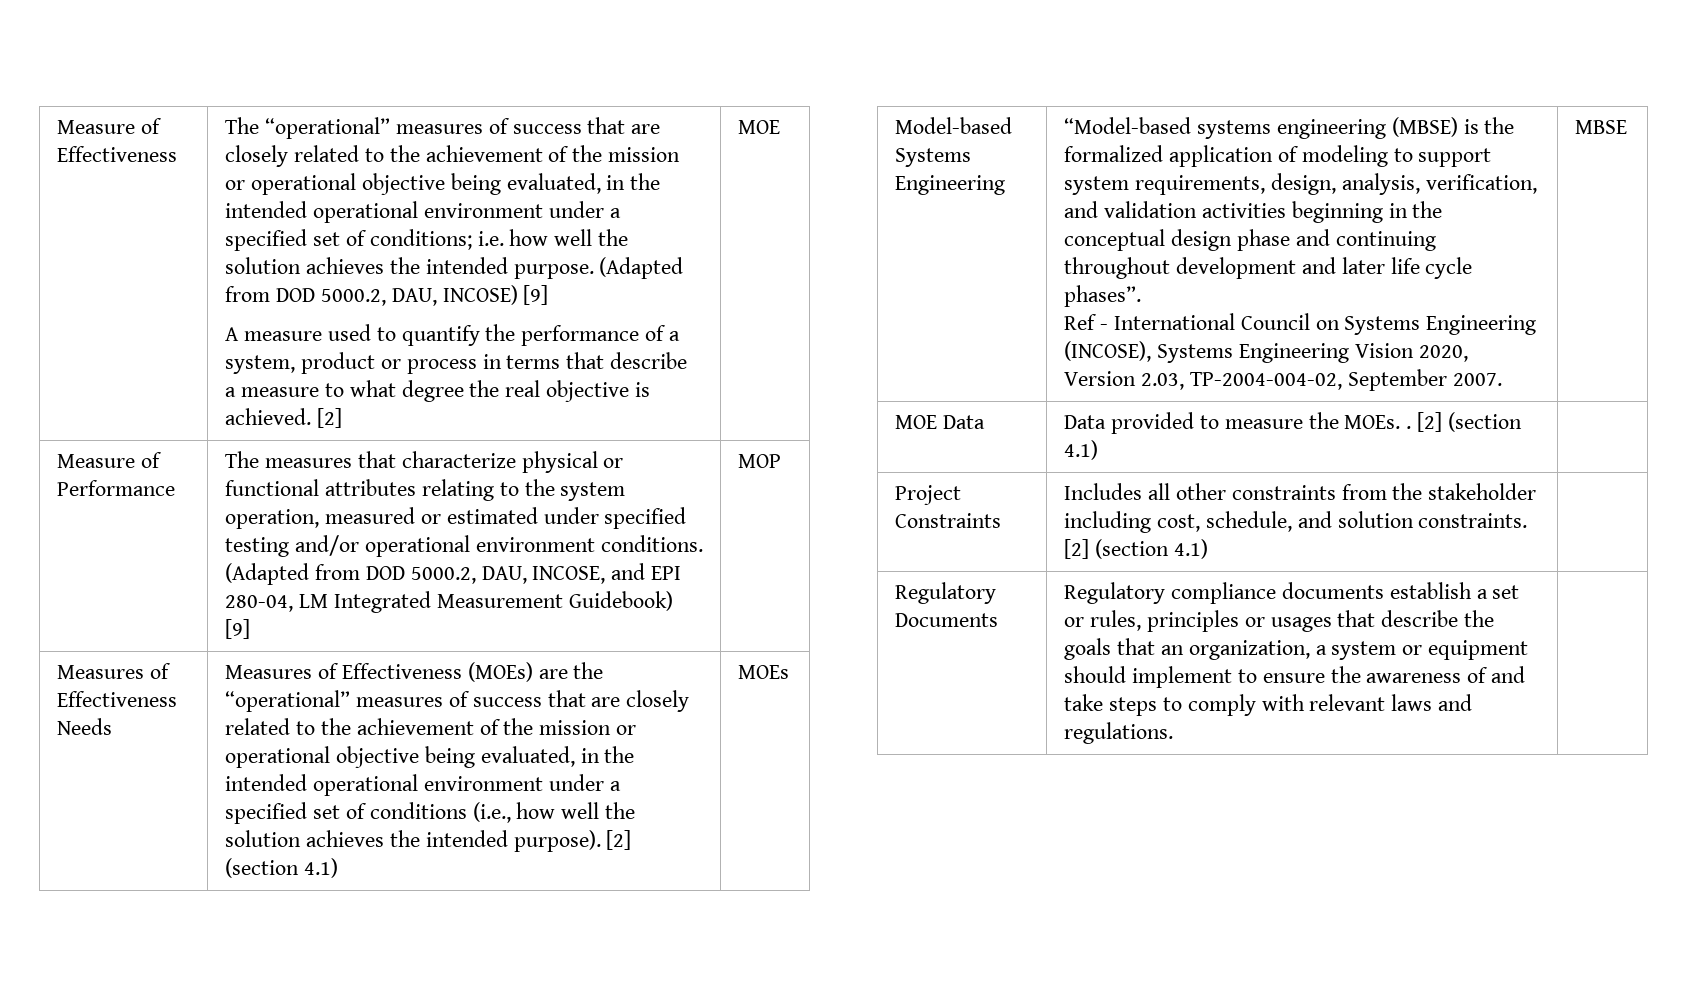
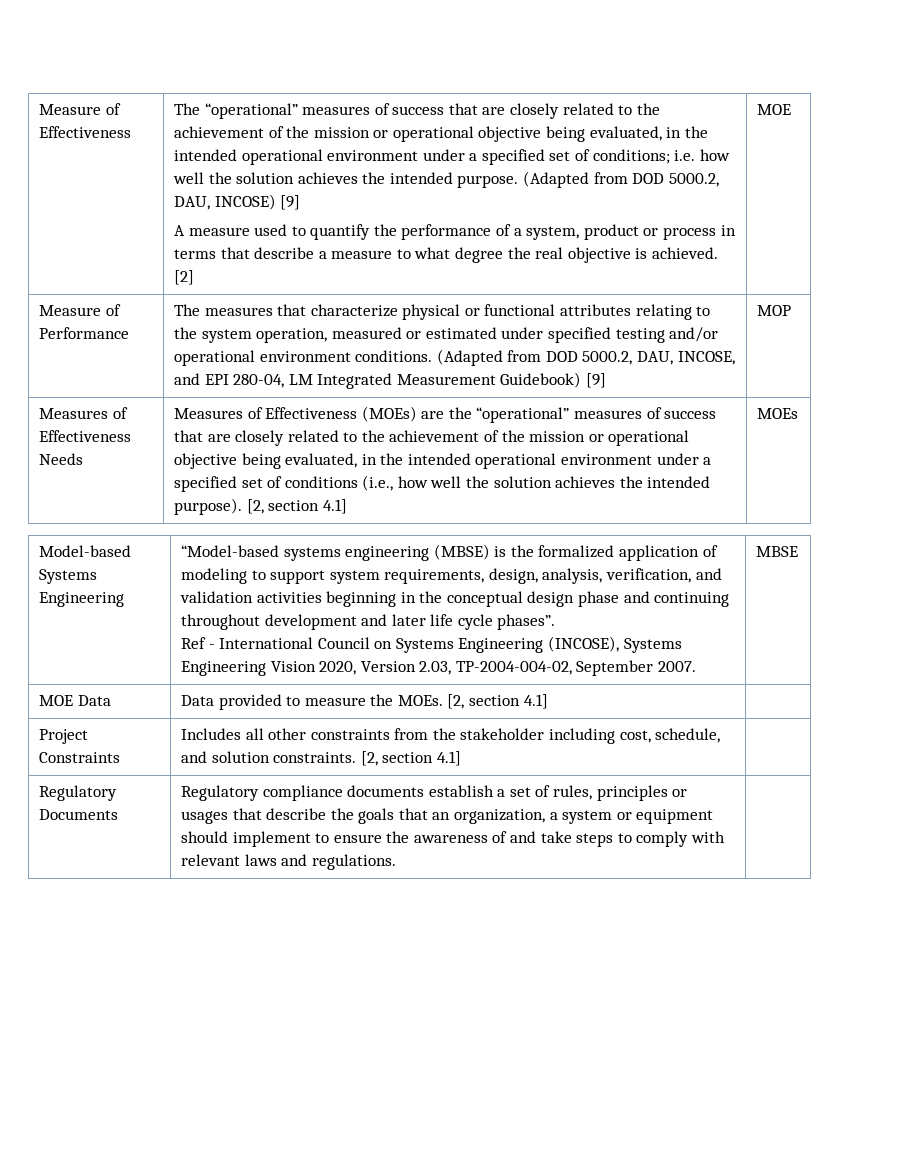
- Measures of Effectiveness (MOEs) are the “operational” measures of success that are closely related to the achievement of the mission or operational objective being evaluated, in the intended operational environment under a specified set of conditions (i.e., how well the solution achieves the intended purpose). [2] (section 4.1)
+ Measures of Effectiveness (MOEs) are the “operational” measures of success that are closely related to the achievement of the mission or operational objective being evaluated, in the intended operational environment under a specified set of conditions (i.e., how well the solution achieves the intended purpose). [2, section 4.1]
- MOE Data | Data provided to measure the MOEs. . [2] (section 4.1) |
+ MOE Data | Data provided to measure the MOEs. [2, section 4.1] |
- Project Constraints | Includes all other constraints from the stakeholder including cost, schedule, and solution constraints. [2] (section 4.1) |
+ Project Constraints | Includes all other constraints from the stakeholder including cost, schedule, and solution constraints. [2, section 4.1] |
- Regulatory compliance documents establish a set or rules, principles or usages that describe the goals that an organization, a system or equipment should implement to ensure the awareness of and take steps to comply with relevant laws and regulations.
+ Regulatory compliance documents establish a set of rules, principles or usages that describe the goals that an organization, a system or equipment should implement to ensure the awareness of and take steps to comply with relevant laws and regulations.

